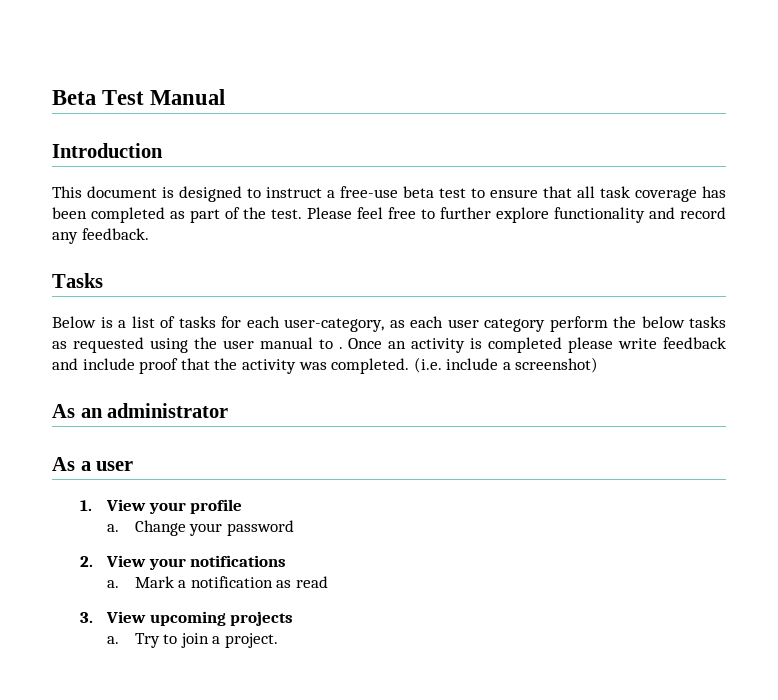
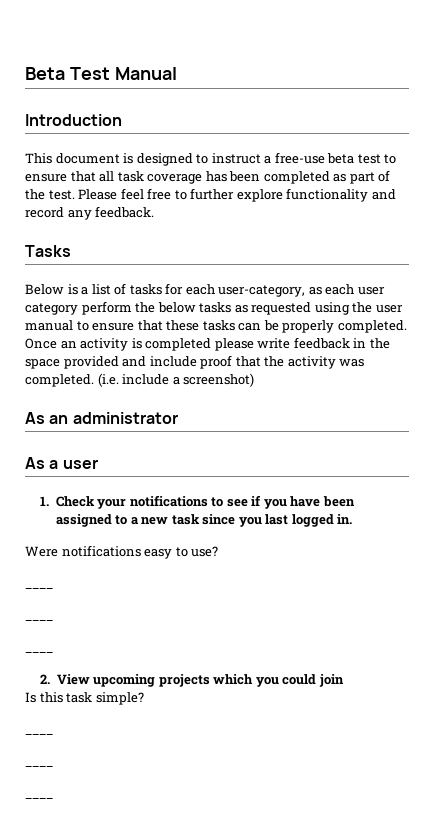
- Below is a list of tasks for each user-category, as each user category perform the below tasks as requested using the user manual to .
+ Below is a list of tasks for each user-category, as each user category perform the below tasks as requested using the user manual to ensure that these tasks can be properly completed.
- Once an activity is completed please write feedback and include proof that the activity was completed.
+ Once an activity is completed please write feedback in the space provided and include proof that the activity was completed.
- 1. View your profile
- a. Change your password
- 2. View your notifications
- a. Mark a notification as read
- 3. View upcoming projects
- a. Try to join a project.
+ 1. Check your notifications to see if you have been assigned to a new task since you last logged in.
+ Were notifications easy to use?
+ ____
+ ____
+ ____
+ 2. View upcoming projects which you could join
+ Is this task simple?
+ ____
+ ____
+ ____

